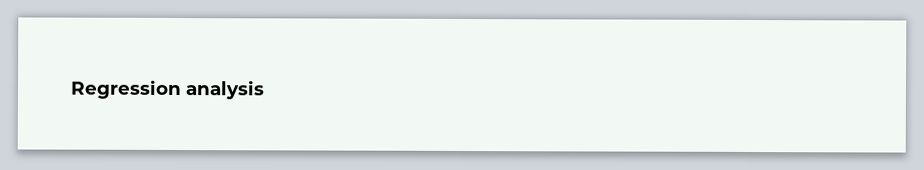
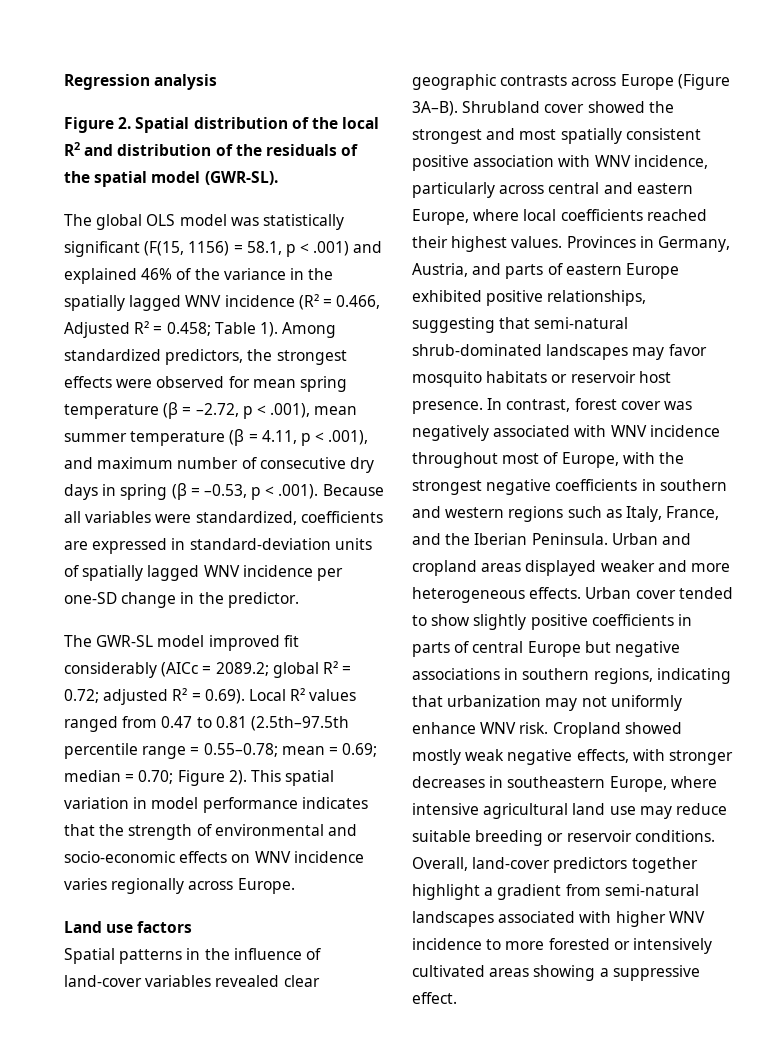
+ Figure 2. Spatial distribution of the local R2 and distribution of the residuals of the spatial model (GWR-SL).
+ The global OLS model was statistically significant (F(15, 1156) = 58.1, p < .001) and explained 46% of the variance in the spatially lagged WNV incidence (R² = 0.466, Adjusted R² = 0.458; Table 1). Among standardized predictors, the strongest effects were observed for mean spring temperature (β = –2.72, p < .001), mean summer temperature (β = 4.11, p < .001), and maximum number of consecutive dry days in spring (β = –0.53, p < .001). Because all variables were standardized, coefficients are expressed in standard-deviation units of spatially lagged WNV incidence per one-SD change in the predictor.
+ The GWR-SL model improved fit considerably (AICc = 2089.2; global R² = 0.72; adjusted R² = 0.69). Local R² values ranged from 0.47 to 0.81 (2.5th–97.5th percentile range = 0.55–0.78; mean = 0.69; median = 0.70; Figure 2). This spatial variation in model performance indicates that the strength of environmental and socio-economic effects on WNV incidence varies regionally across Europe.
+ Land use factors
+ Spatial patterns in the influence of land-cover variables revealed clear geographic contrasts across Europe (Figure 3A–B). Shrubland cover showed the strongest and most spatially consistent positive association with WNV incidence, particularly across central and eastern Europe, where local coefficients reached their highest values. Provinces in Germany, Austria, and parts of eastern Europe exhibited positive relationships, suggesting that semi-natural shrub-dominated landscapes may favor mosquito habitats or reservoir host presence. In contrast, forest cover was negatively associated with WNV incidence throughout most of Europe, with the strongest negative coefficients in southern and western regions such as Italy, France, and the Iberian Peninsula. Urban and cropland areas displayed weaker and more heterogeneous effects. Urban cover tended to show slightly positive coefficients in parts of central Europe but negative associations in southern regions, indicating that urbanization may not uniformly enhance WNV risk. Cropland showed mostly weak negative effects, with stronger decreases in southeastern Europe, where intensive agricultural land use may reduce suitable breeding or reservoir conditions. Overall, land-cover predictors together highlight a gradient from semi-natural landscapes associated with higher WNV incidence to more forested or intensively cultivated areas showing a suppressive effect.

